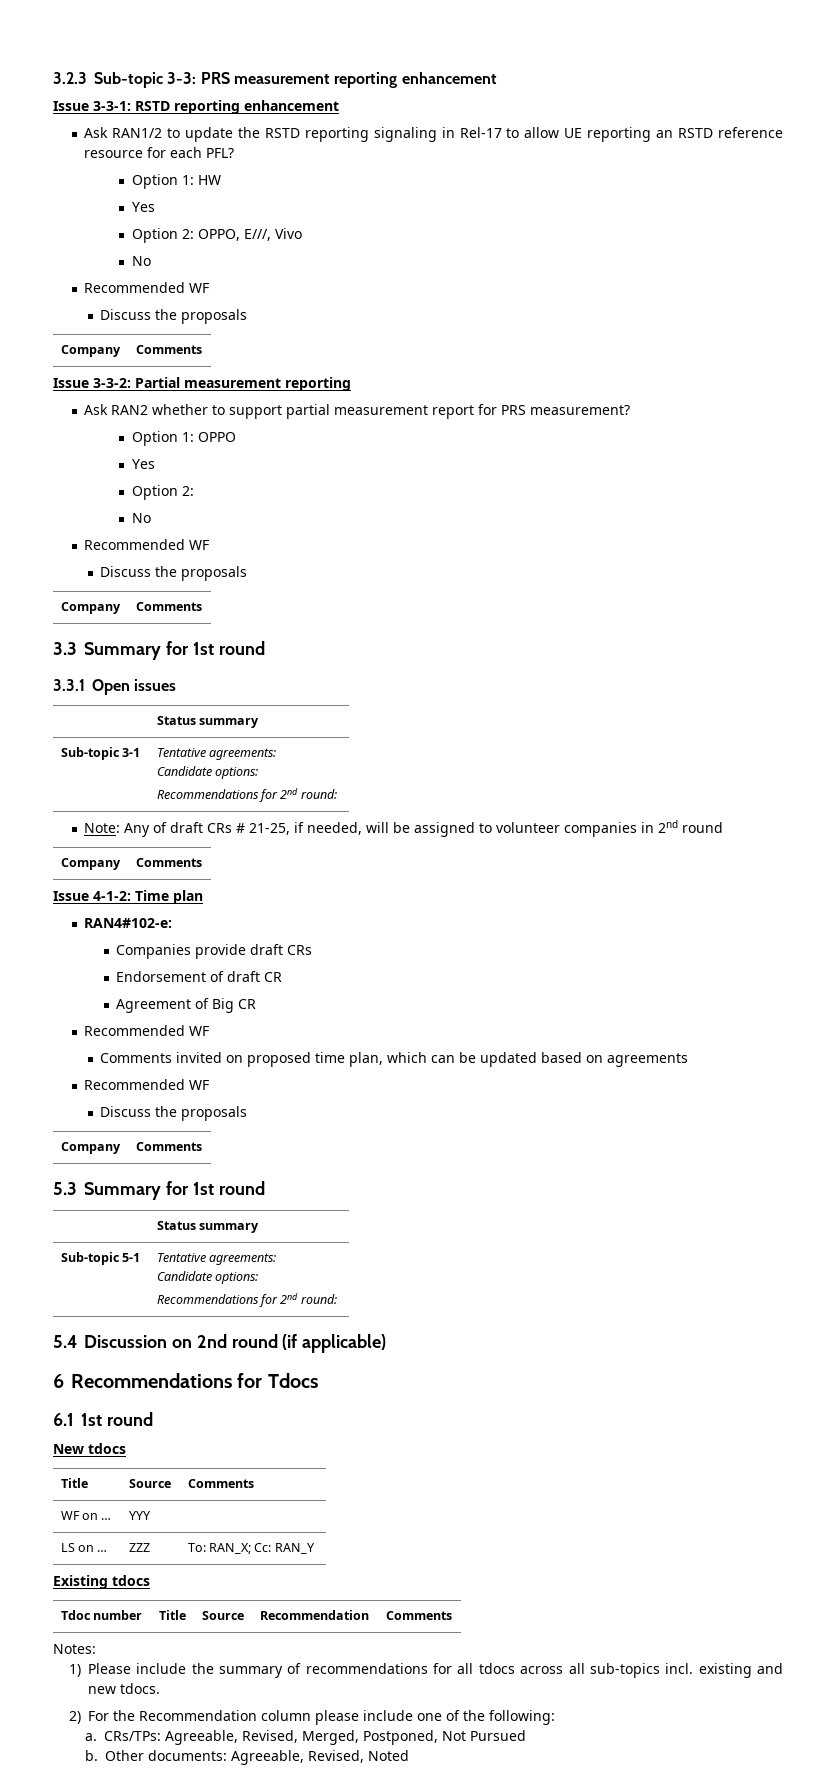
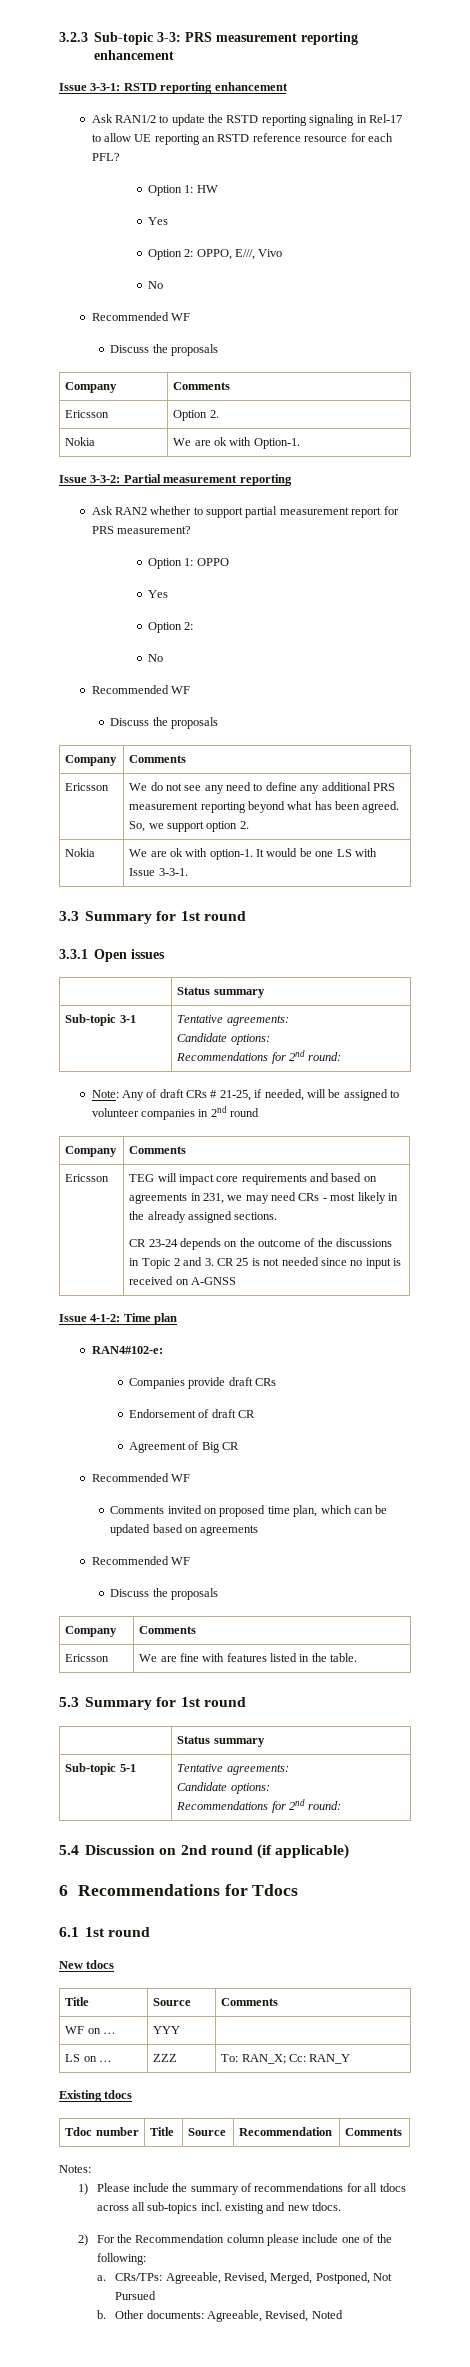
+ Ericsson | Option 2.
+ Nokia | We are ok with Option-1.
+ Ericsson | We do not see any need to define any additional PRS measurement reporting beyond what has been agreed. So, we support option 2.
+ Nokia | We are ok with option-1. It would be one LS with Issue 3-3-1.
+ Ericsson | TEG will impact core requirements and based on agreements in 231, we may need CRs - most likely in the already assigned sections.
+ CR 23-24 depends on the outcome of the discussions in Topic 2 and 3. CR 25 is not needed since no input is received on A-GNSS
+ Ericsson | We are fine with features listed in the table.

